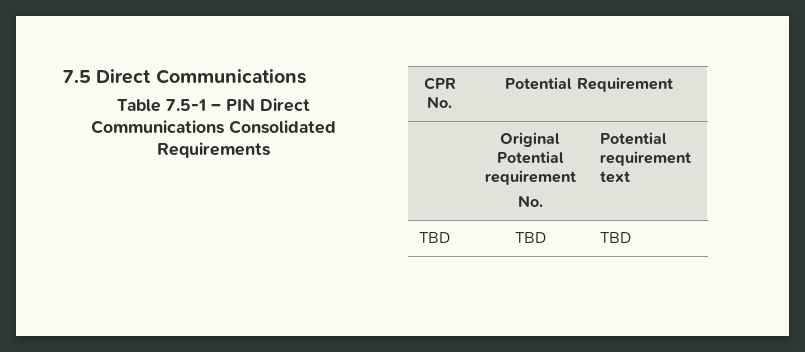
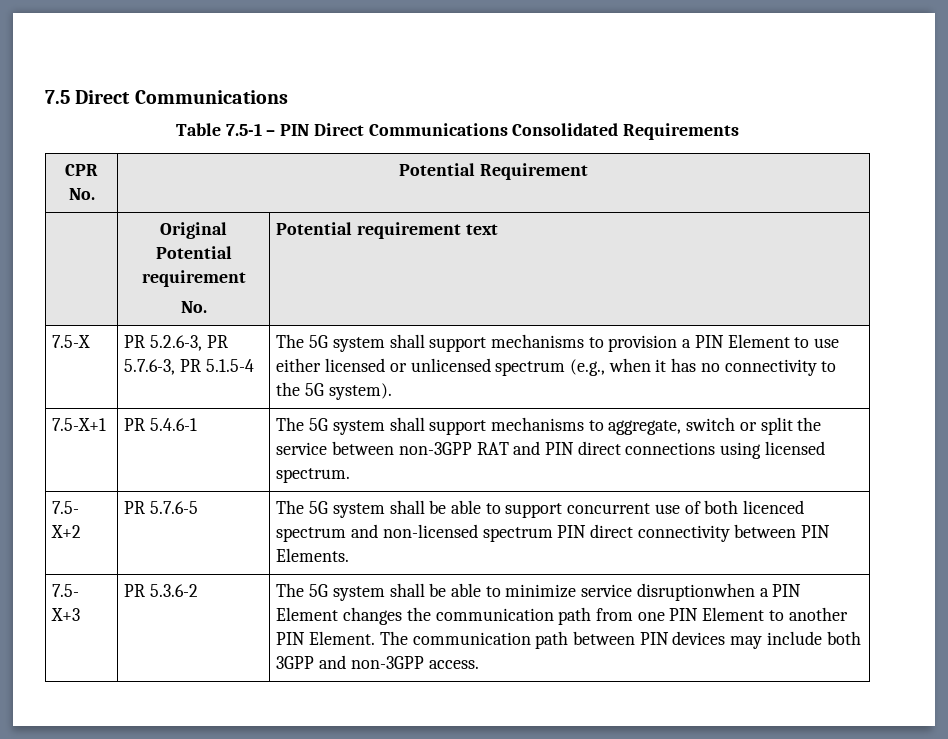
- TBD | TBD | TBD
+ 7.5-X | PR 5.2.6-3, PR 5.7.6-3, PR 5.1.5-4 | The 5G system shall support mechanisms to provision a PIN Element to use either licensed or unlicensed spectrum (e.g., when it has no connectivity to the 5G system).
+ 7.5-X+1 | PR 5.4.6-1 | The 5G system shall support mechanisms to aggregate, switch or split the service between non-3GPP RAT and PIN direct connections using licensed spectrum.
+ 7.5- X+2 | PR 5.7.6-5 | The 5G system shall be able to support concurrent use of both licenced spectrum and non-licensed spectrum PIN direct connectivity between PIN Elements.
+ 7.5- X+3 | PR 5.3.6-2 | The 5G system shall be able to minimize service disruptionwhen a PIN Element changes the communication path from one PIN Element to another PIN Element. The communication path between PIN devices may include both 3GPP and non-3GPP access.

